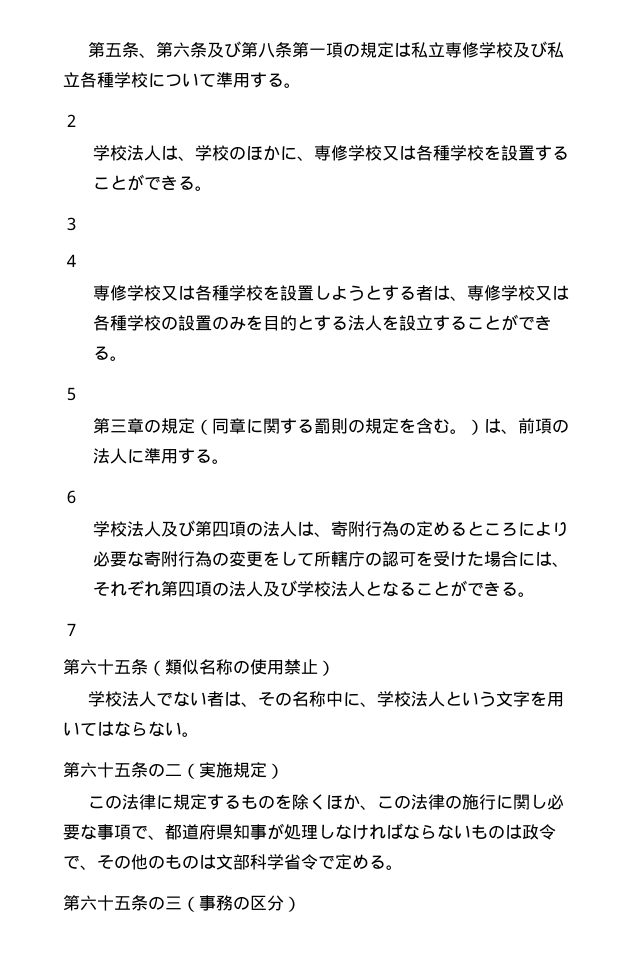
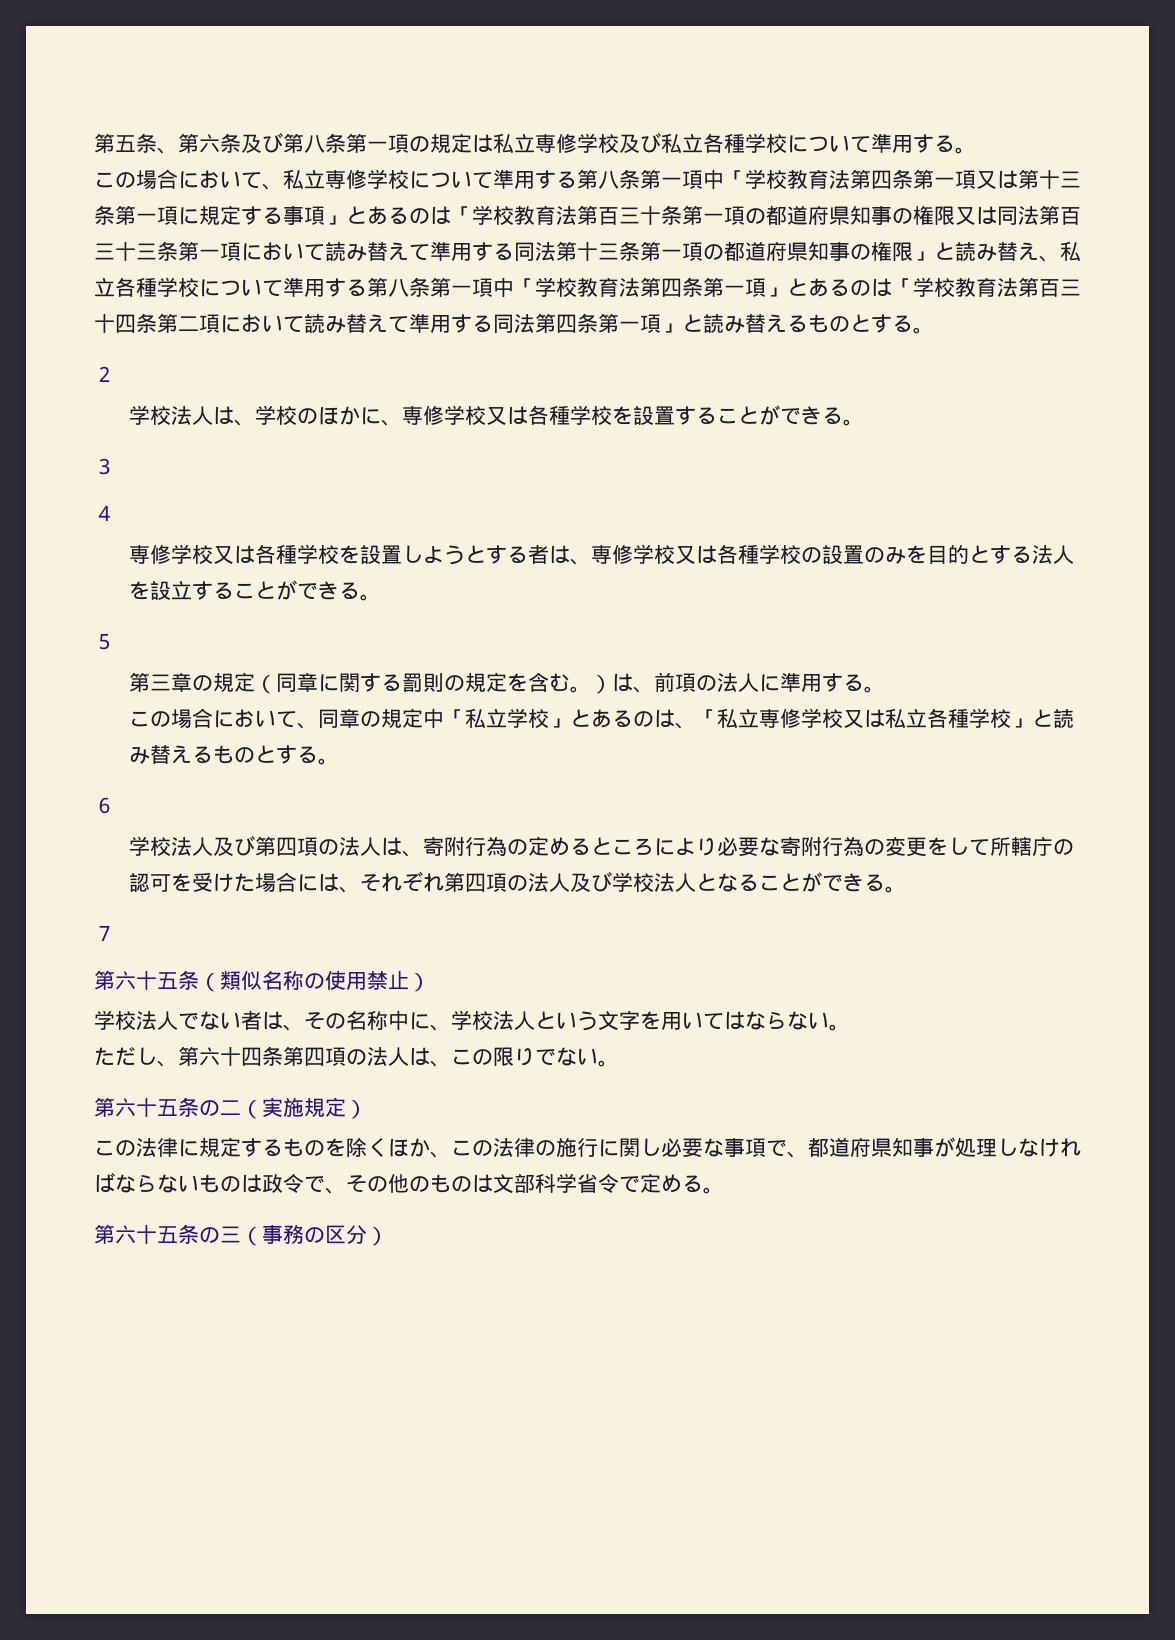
+ この場合において、私立専修学校について準用する第八条第一項中「学校教育法第四条第一項又は第十三条第一項に規定する事項」とあるのは「学校教育法第百三十条第一項の都道府県知事の権限又は同法第百三十三条第一項において読み替えて準用する同法第十三条第一項の都道府県知事の権限」と読み替え、私立各種学校について準用する第八条第一項中「学校教育法第四条第一項」とあるのは「学校教育法第百三十四条第二項において読み替えて準用する同法第四条第一項」と読み替えるものとする。
+ この場合において、同章の規定中「私立学校」とあるのは、「私立専修学校又は私立各種学校」と読み替えるものとする。
+ ただし、第六十四条第四項の法人は、この限りでない。

